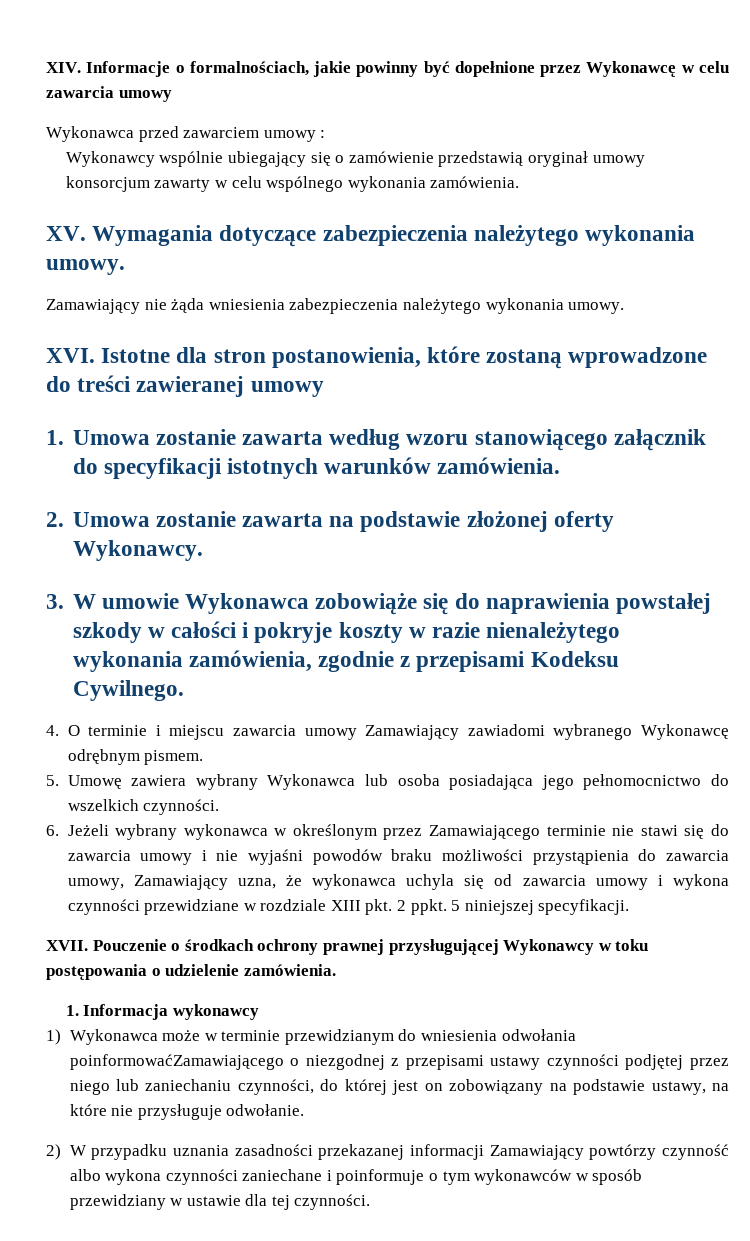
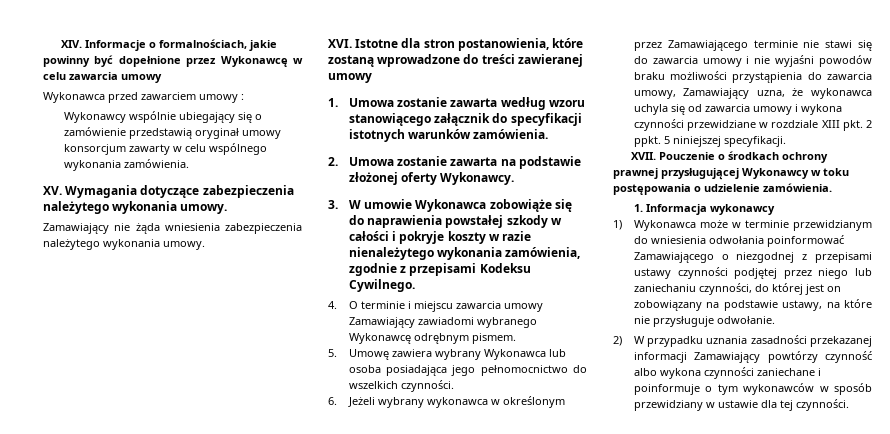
- 1) Wykonawca może w terminie przewidzianym do wniesienia odwołania poinformowaćZamawiającego o niezgodnej z przepisami ustawy czynności podjętej przez niego lub zaniechaniu czynności, do której jest on zobowiązany na podstawie ustawy, na które nie przysługuje odwołanie.
+ 1) Wykonawca może w terminie przewidzianym do wniesienia odwołania poinformować Zamawiającego o niezgodnej z przepisami ustawy czynności podjętej przez niego lub zaniechaniu czynności, do której jest on zobowiązany na podstawie ustawy, na które nie przysługuje odwołanie.

